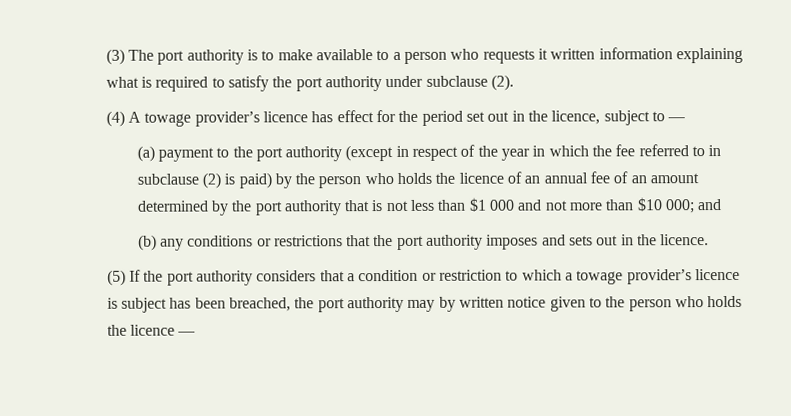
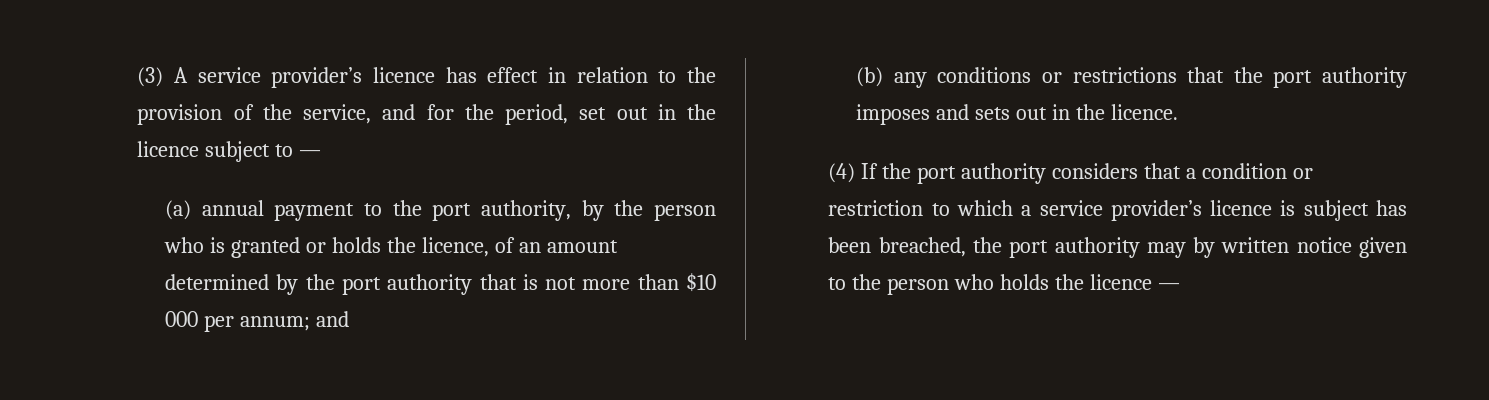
- (3) The port authority is to make available to a person who requests it written information explaining what is required to satisfy the port authority under subclause (2).
- (4) A towage provider’s licence has effect for the period set out in the licence, subject to —
+ (3) A service provider’s licence has effect in relation to the provision of the service, and for the period, set out in the licence subject to —
- (a) payment to the port authority (except in respect of the year in which the fee referred to in subclause (2) is paid) by the person who holds the licence of an annual fee of an amount determined by the port authority that is not less than $1 000 and not more than $10 000; and
+ (a) annual payment to the port authority, by the person who is granted or holds the licence, of an amount determined by the port authority that is not more than $10 000 per annum; and
- (5) If the port authority considers that a condition or restriction to which a towage provider’s licence is subject has been breached, the port authority may by written notice given to the person who holds the licence —
+ (4) If the port authority considers that a condition or restriction to which a service provider’s licence is subject has been breached, the port authority may by written notice given to the person who holds the licence —

